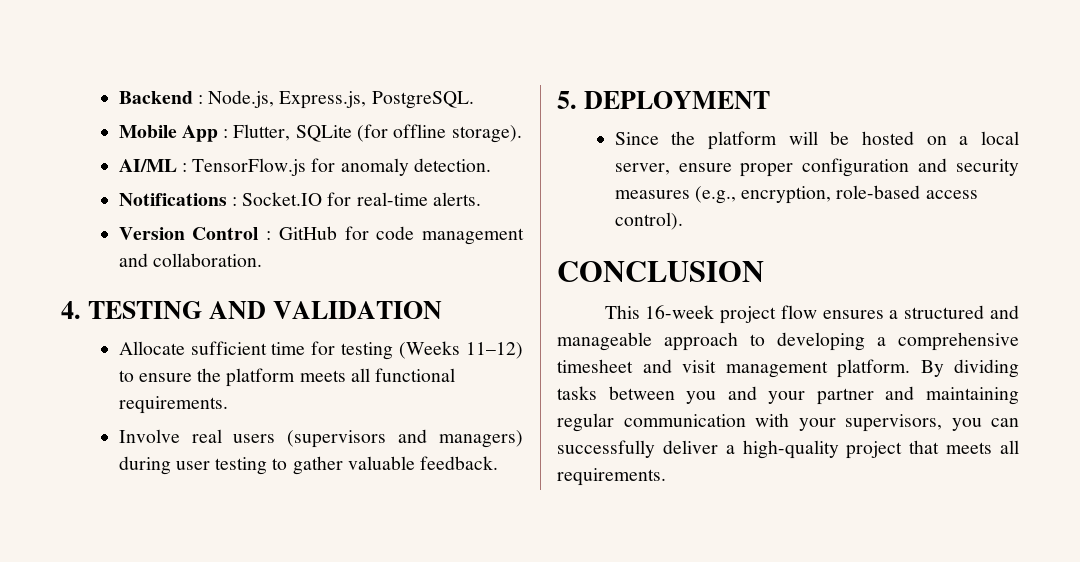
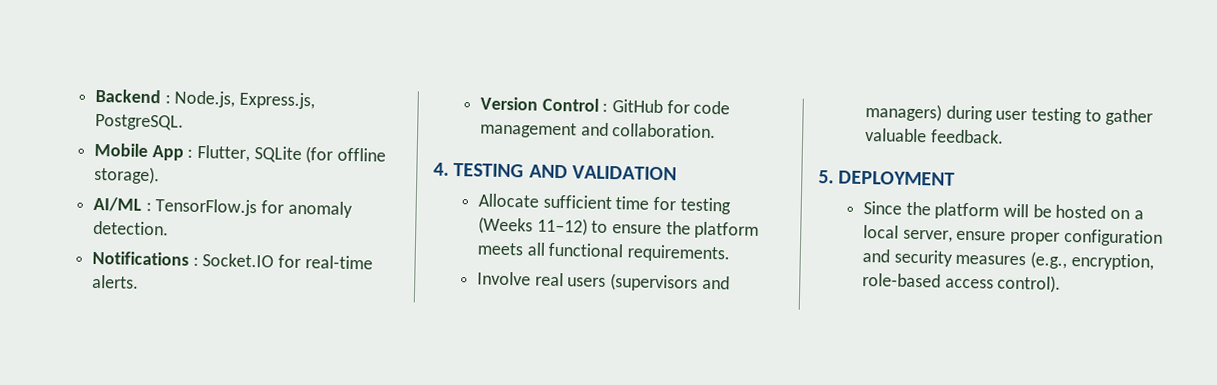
- CONCLUSION
- This 16-week project flow ensures a structured and manageable approach to developing a comprehensive timesheet and visit management platform. By dividing tasks between you and your partner and maintaining regular communication with your supervisors, you can successfully deliver a high-quality project that meets all requirements.

